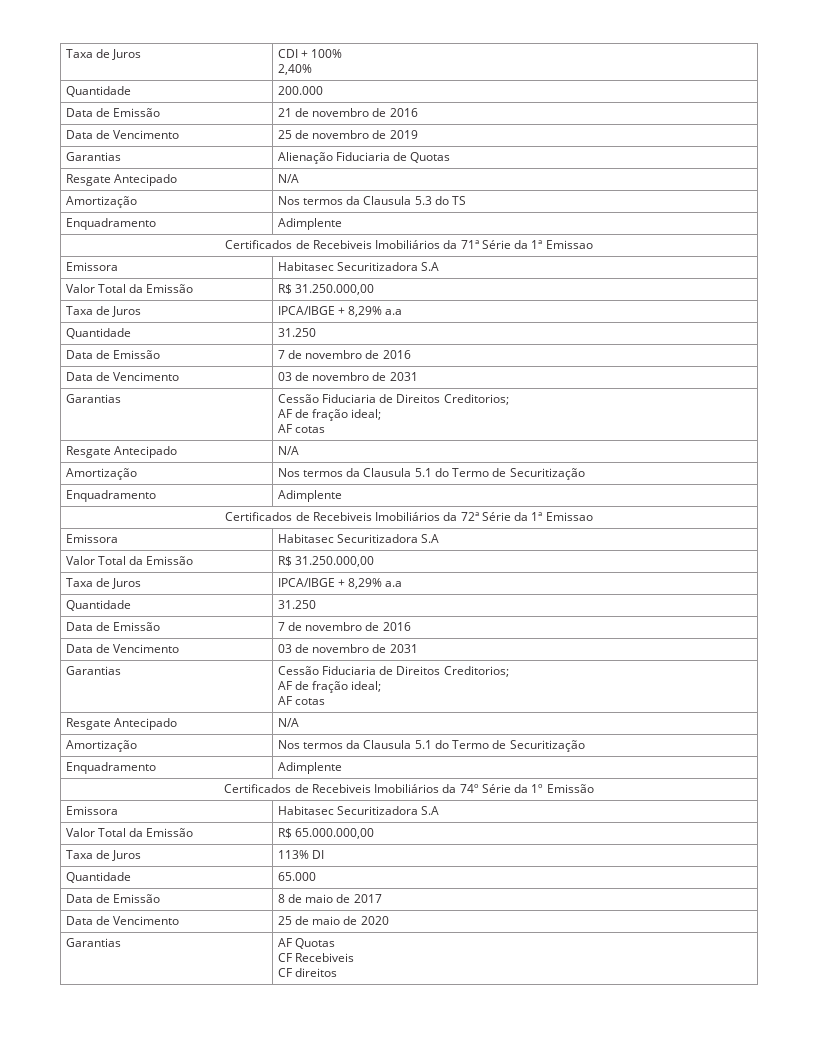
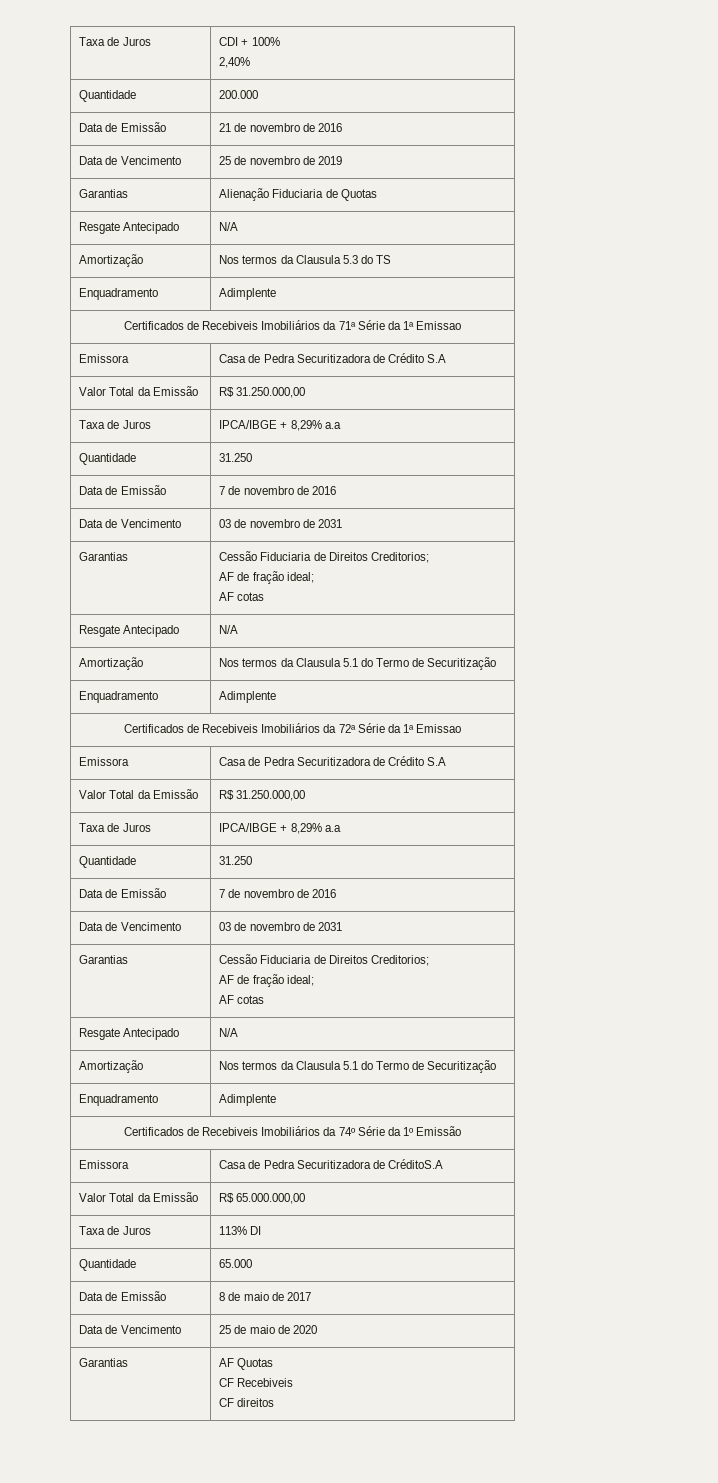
  Certificados de Recebiveis Imobiliários da 71ª Série da 1ª Emissao
- Emissora | Habitasec Securitizadora S.A
+ Emissora | Casa de Pedra Securitizadora de Crédito S.A
  Certificados de Recebiveis Imobiliários da 72ª Série da 1ª Emissao
- Emissora | Habitasec Securitizadora S.A
+ Emissora | Casa de Pedra Securitizadora de Crédito S.A
  Certificados de Recebiveis Imobiliários da 74º Série da 1º Emissão
- Emissora | Habitasec Securitizadora S.A
+ Emissora | Casa de Pedra Securitizadora de CréditoS.A

